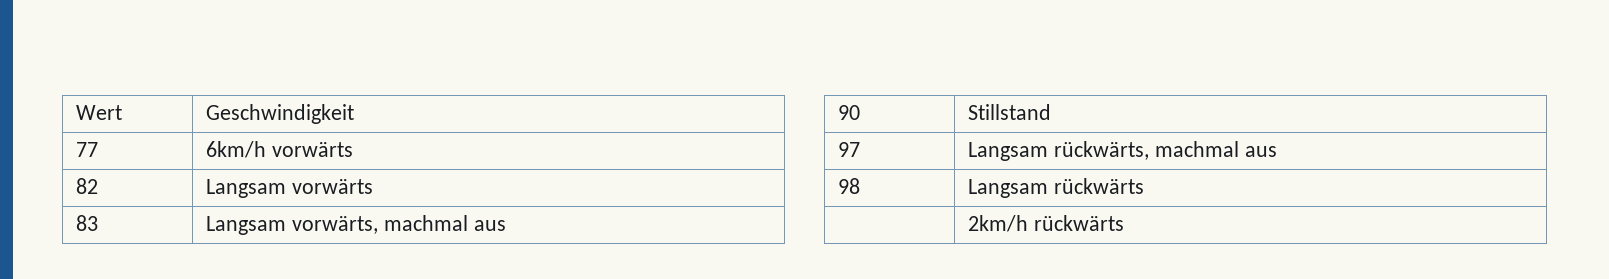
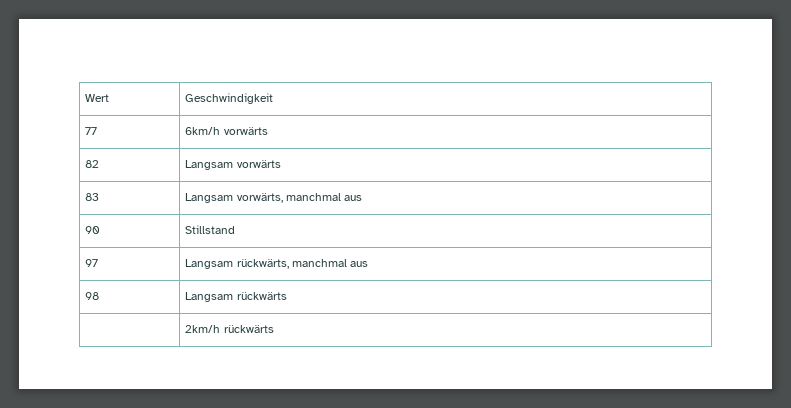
- 83 | Langsam vorwärts, machmal aus
+ 83 | Langsam vorwärts, manchmal aus
- 97 | Langsam rückwärts, machmal aus
+ 97 | Langsam rückwärts, manchmal aus

